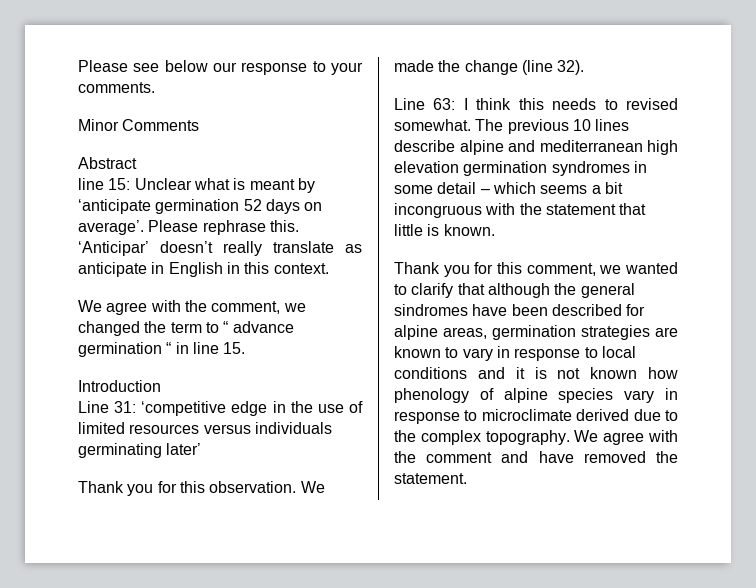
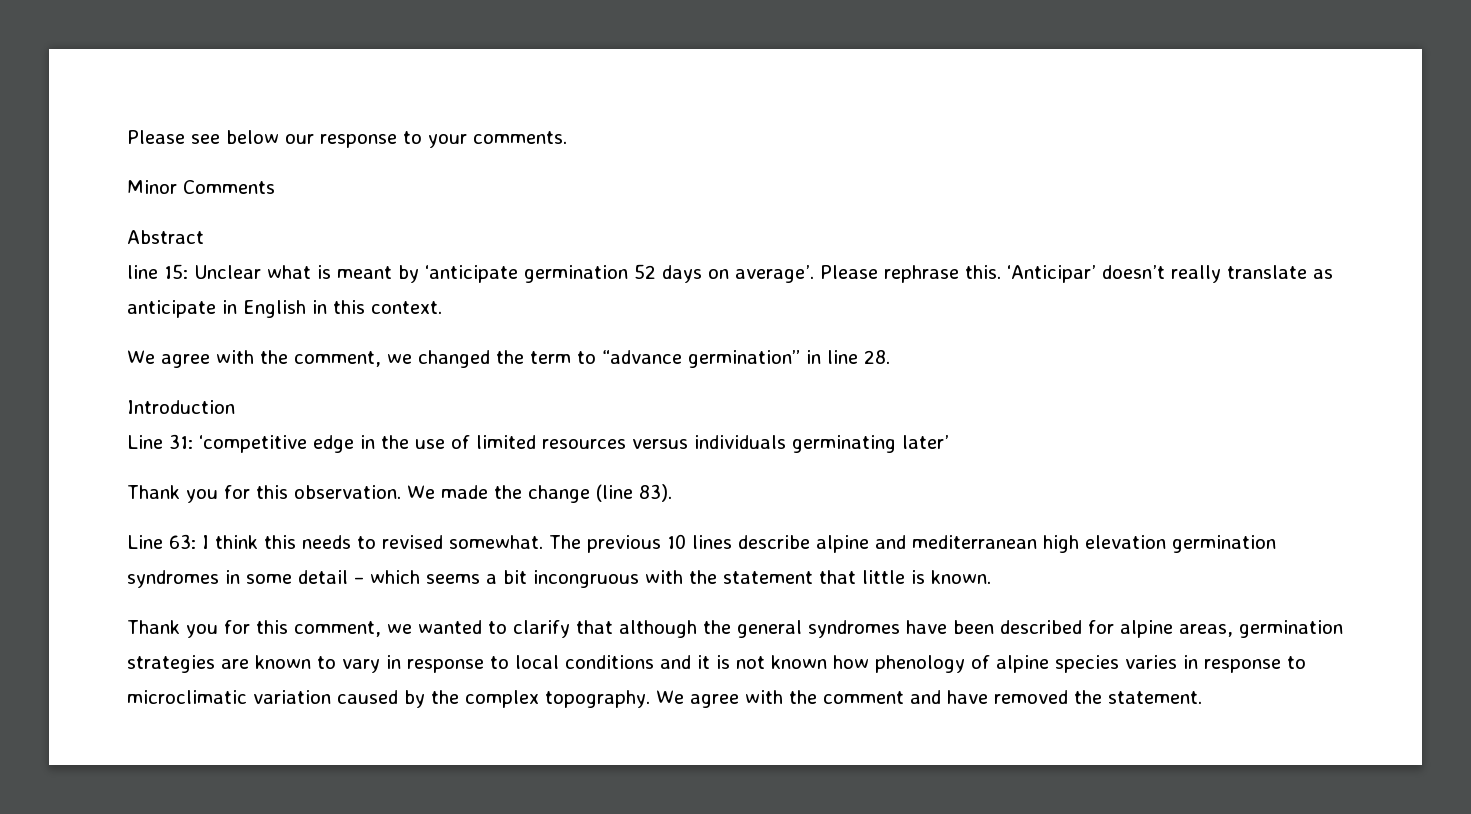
- We agree with the comment, we changed the term to “ advance germination “ in line 15.
+ We agree with the comment, we changed the term to “advance germination” in line 28.
- We made the change (line 32).
+ We made the change (line 83).
- Thank you for this comment, we wanted to clarify that although the general sindromes have been described for alpine areas, germination strategies are known to vary in response to local conditions and it is not known how phenology of alpine species vary in response to microclimate derived due to the complex topography.
+ Thank you for this comment, we wanted to clarify that although the general syndromes have been described for alpine areas, germination strategies are known to vary in response to local conditions and it is not known how phenology of alpine species varies in response to microclimatic variation caused by the complex topography.

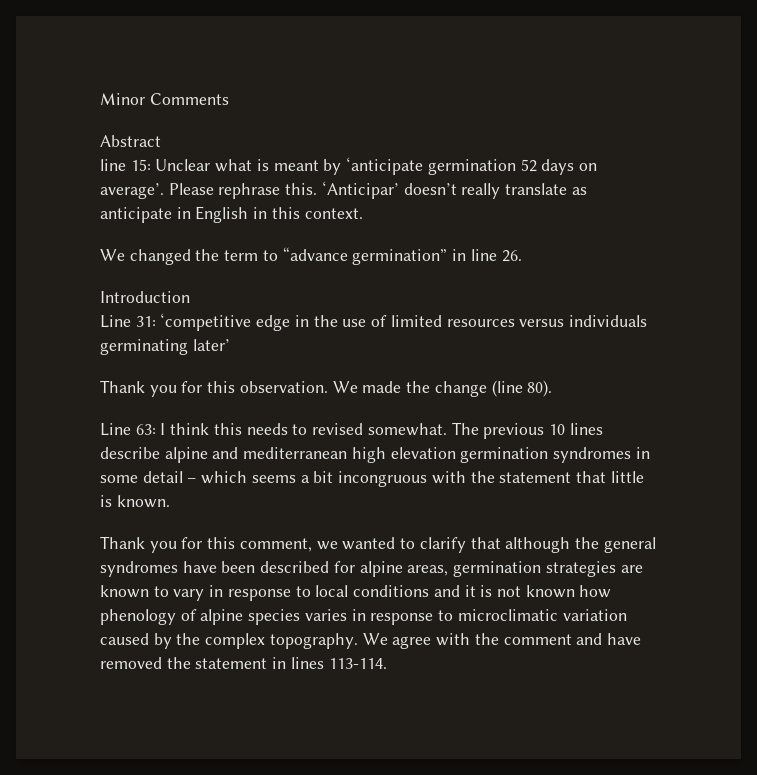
- Please see below our response to your comments.
- We agree with the comment, we changed the term to “advance germination” in line 28.
+ We changed the term to “advance germination” in line 26.
- We made the change (line 83).
+ We made the change (line 80).
- We agree with the comment and have removed the statement.
+ We agree with the comment and have removed the statement in lines 113-114.

